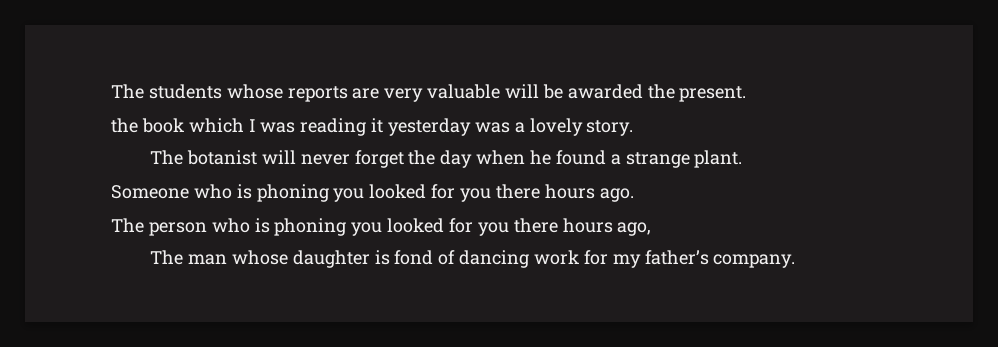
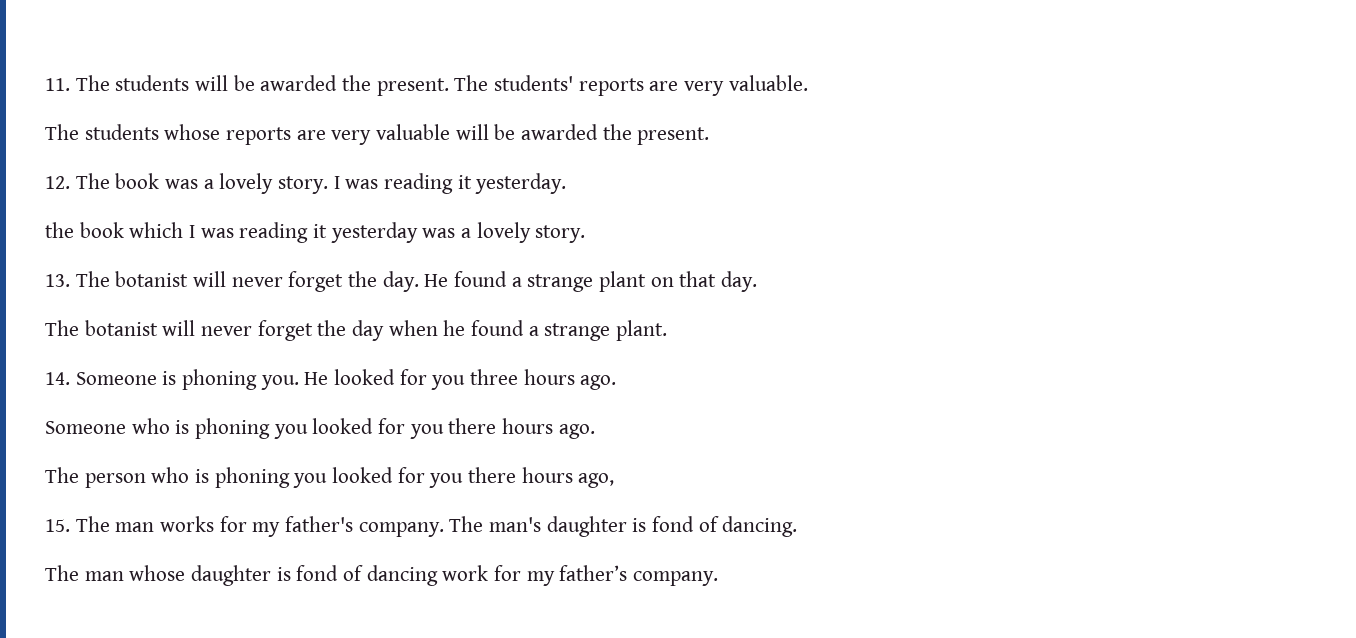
+ 11. The students will be awarded the present. The students' reports are very valuable.
+ 12. The book was a lovely story. I was reading it yesterday.
+ 13. The botanist will never forget the day. He found a strange plant on that day.
+ 14. Someone is phoning you. He looked for you three hours ago.
+ 15. The man works for my father's company. The man's daughter is fond of dancing.

